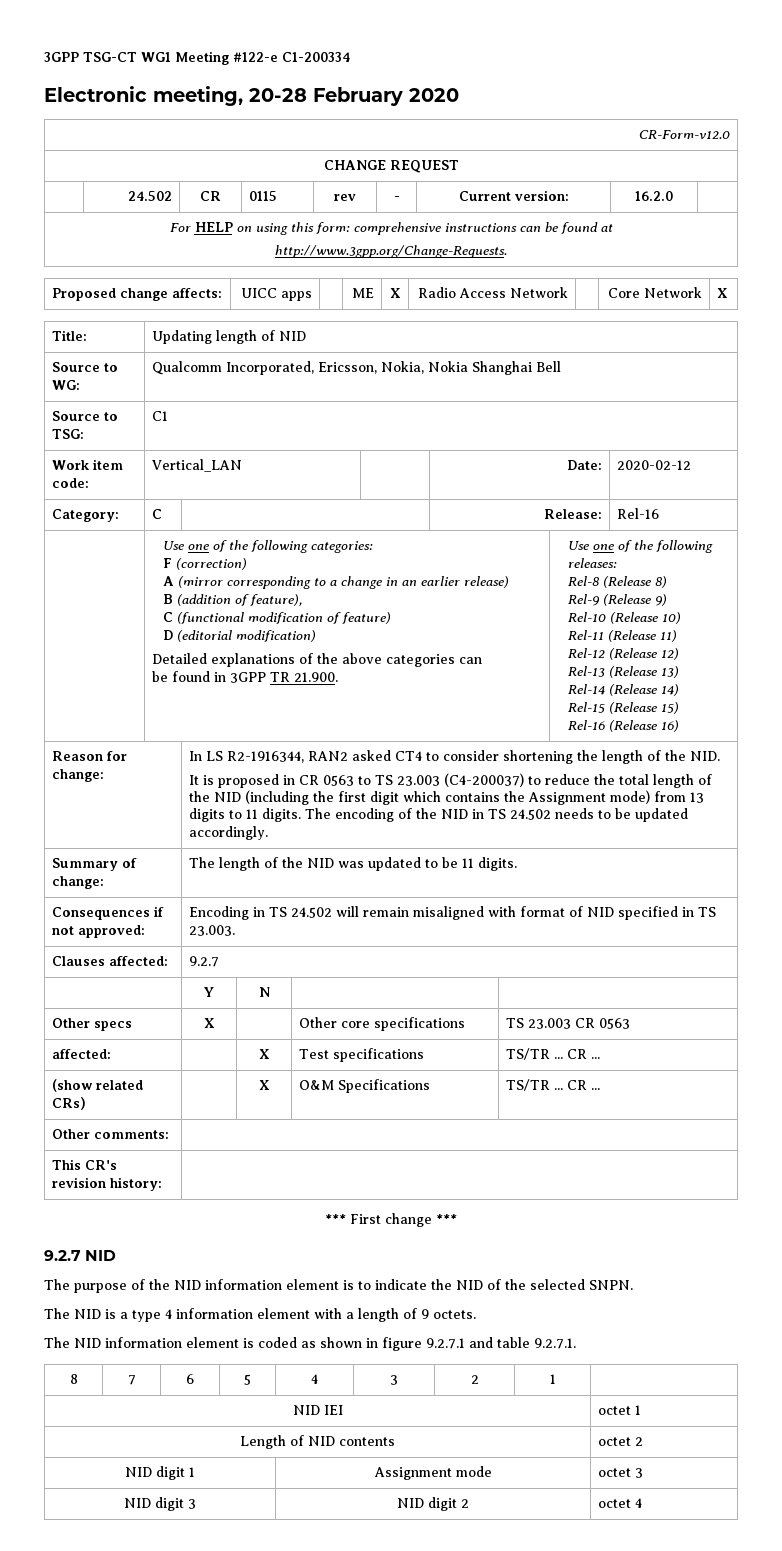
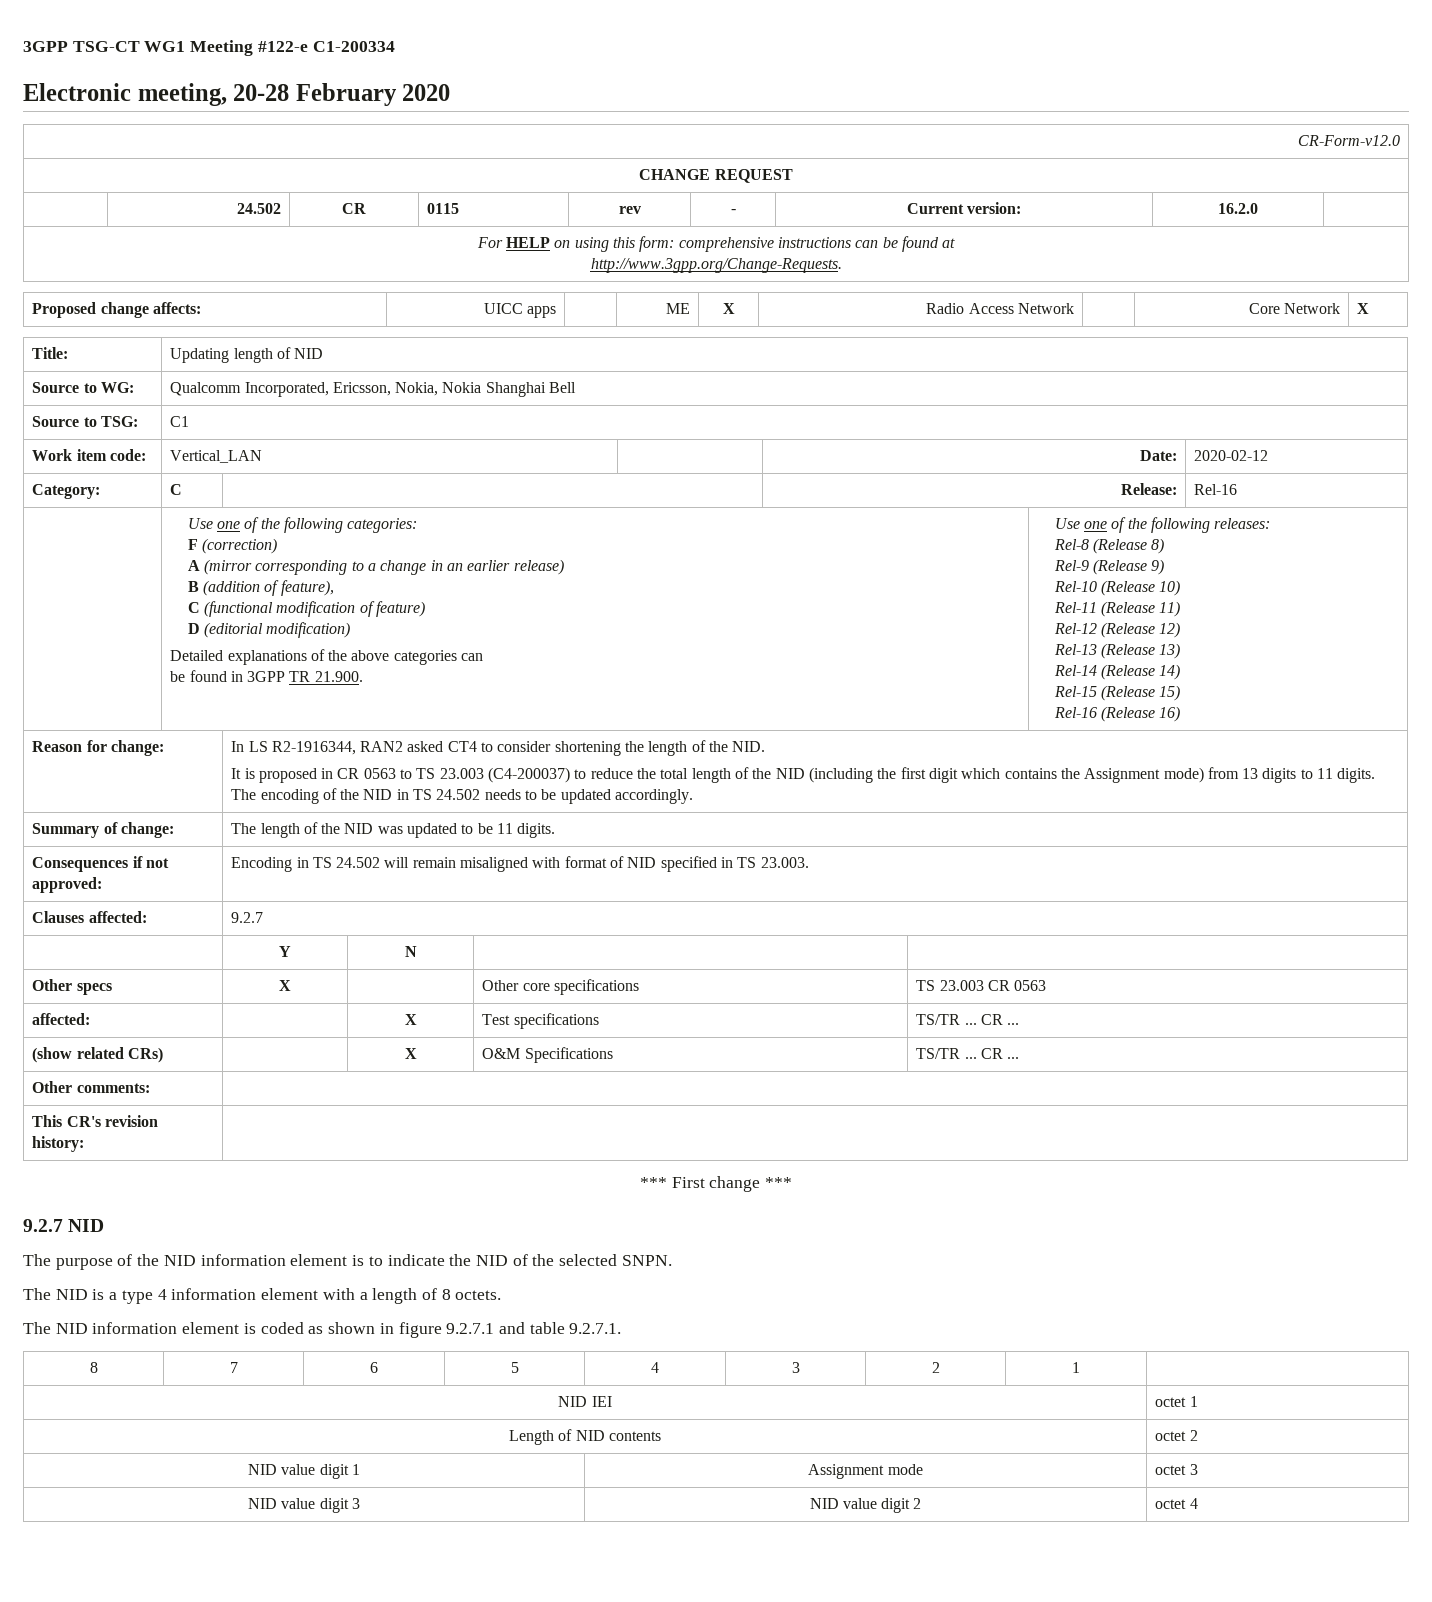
- The NID is a type 4 information element with a length of 9 octets.
+ The NID is a type 4 information element with a length of 8 octets.
- NID digit 1 | Assignment mode | octet 3
+ NID value digit 1 | Assignment mode | octet 3
- NID digit 3 | NID digit 2 | octet 4
+ NID value digit 3 | NID value digit 2 | octet 4

